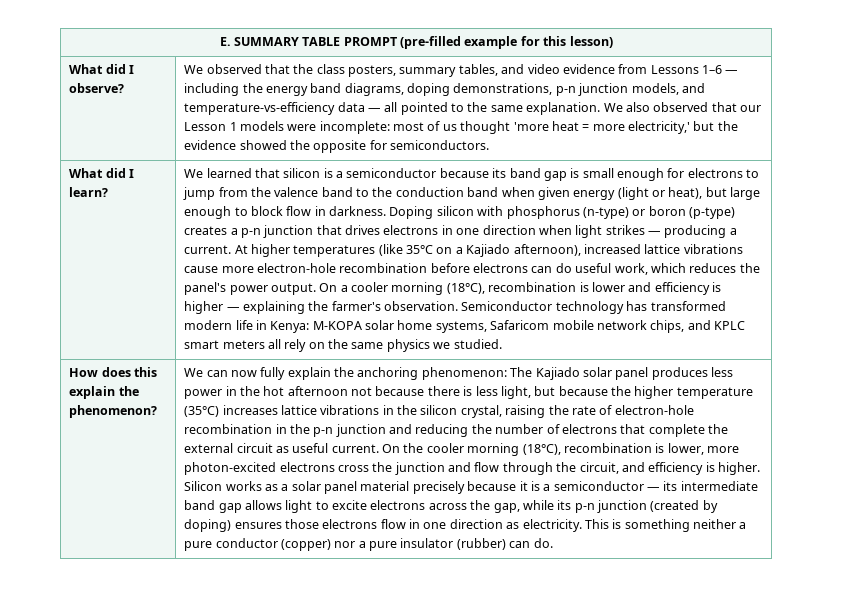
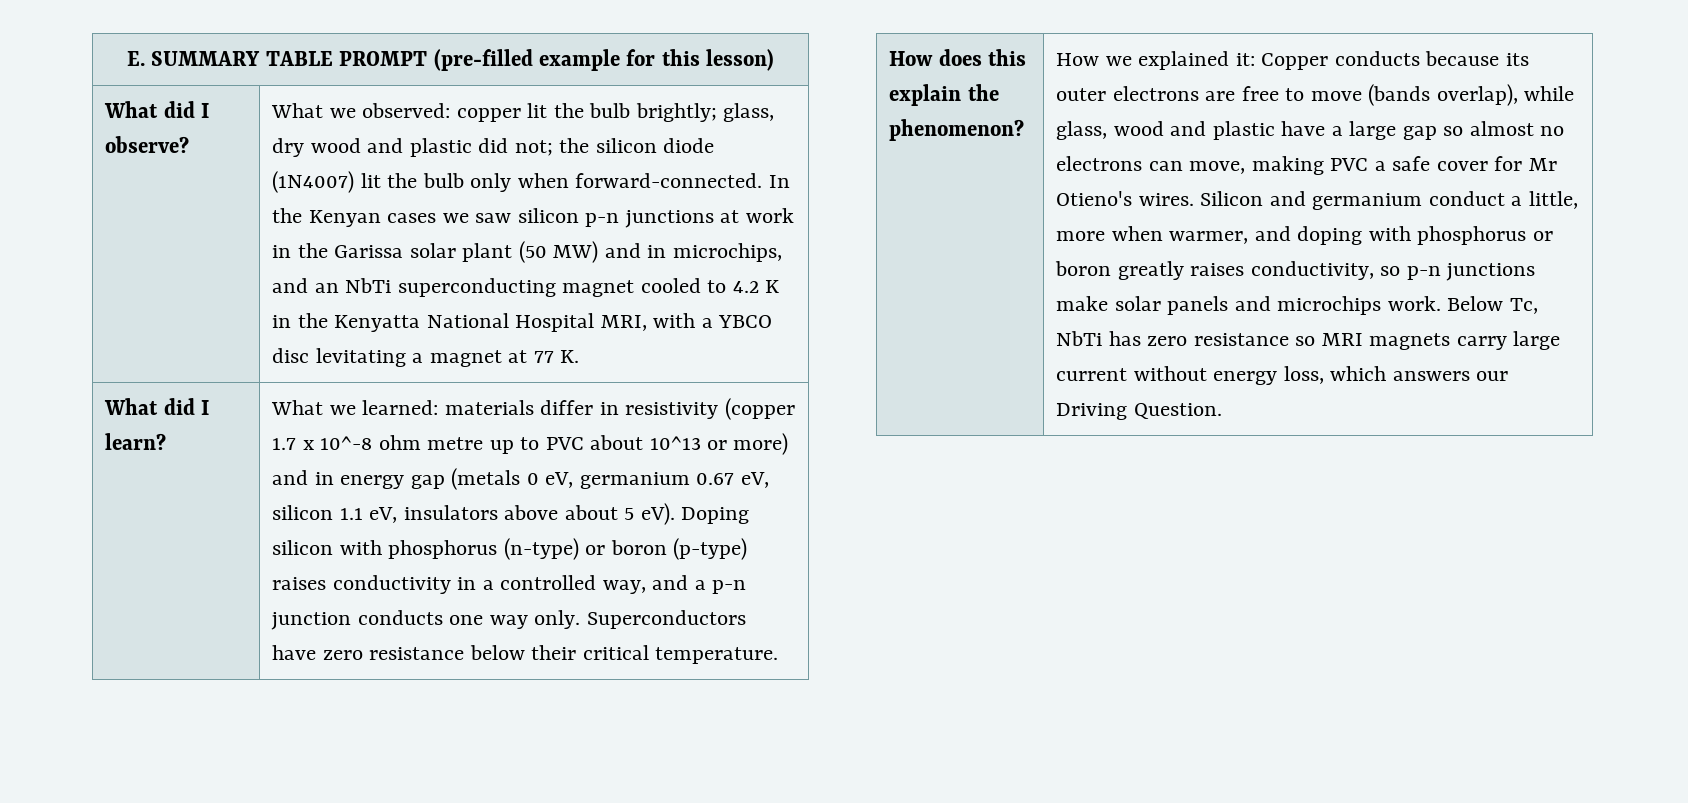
- We observed that the class posters, summary tables, and video evidence from Lessons 1–6 — including the energy band diagrams, doping demonstrations, p-n junction models, and temperature-vs-efficiency data — all pointed to the same explanation. We also observed that our Lesson 1 models were incomplete: most of us thought 'more heat = more electricity,' but the evidence showed the opposite for semiconductors.
- What did I learn? | We learned that silicon is a semiconductor because its band gap is small enough for electrons to jump from the valence band to the conduction band when given energy (light or heat), but large enough to block flow in darkness.
+ What we observed: copper lit the bulb brightly; glass, dry wood and plastic did not; the silicon diode (1N4007) lit the bulb only when forward-connected. In the Kenyan cases we saw silicon p-n junctions at work in the Garissa solar plant (50 MW) and in microchips, and an NbTi superconducting magnet cooled to 4.2 K in the Kenyatta National Hospital MRI, with a YBCO disc levitating a magnet at 77 K.
+ What did I learn? | What we learned: materials differ in resistivity (copper 1.7 x 10^-8 ohm metre up to PVC about 10^13 or more) and in energy gap (metals 0 eV, germanium 0.67 eV, silicon 1.1 eV, insulators above about 5 eV).
- Doping silicon with phosphorus (n-type) or boron (p-type) creates a p-n junction that drives electrons in one direction when light strikes — producing a current. At higher temperatures (like 35°C on a Kajiado afternoon), increased lattice vibrations cause more electron-hole recombination before electrons can do useful work, which reduces the panel's power output. On a cooler morning (18°C), recombination is lower and efficiency is higher — explaining the farmer's observation. Semiconductor technology has transformed modern life in Kenya: M-KOPA solar home systems, Safaricom mobile network chips, and KPLC smart meters all rely on the same physics we studied.
+ Doping silicon with phosphorus (n-type) or boron (p-type) raises conductivity in a controlled way, and a p-n junction conducts one way only. Superconductors have zero resistance below their critical temperature.
- We can now fully explain the anchoring phenomenon: The Kajiado solar panel produces less power in the hot afternoon not because there is less light, but because the higher temperature (35°C) increases lattice vibrations in the silicon crystal, raising the rate of electron-hole recombination in the p-n junction and reducing the number of electrons that complete the external circuit as useful current. On the cooler morning (18°C), recombination is lower, more photon-excited electrons cross the junction and flow through the circuit, and efficiency is higher. Silicon works as a solar panel material precisely because it is a semiconductor — its intermediate band gap allows light to excite electrons across the gap, while its p-n junction (created by doping) ensures those electrons flow in one direction as electricity. This is something neither a pure conductor (copper) nor a pure insulator (rubber) can do.
+ How we explained it: Copper conducts because its outer electrons are free to move (bands overlap), while glass, wood and plastic have a large gap so almost no electrons can move, making PVC a safe cover for Mr Otieno's wires. Silicon and germanium conduct a little, more when warmer, and doping with phosphorus or boron greatly raises conductivity, so p-n junctions make solar panels and microchips work. Below Tc, NbTi has zero resistance so MRI magnets carry large current without energy loss, which answers our Driving Question.

